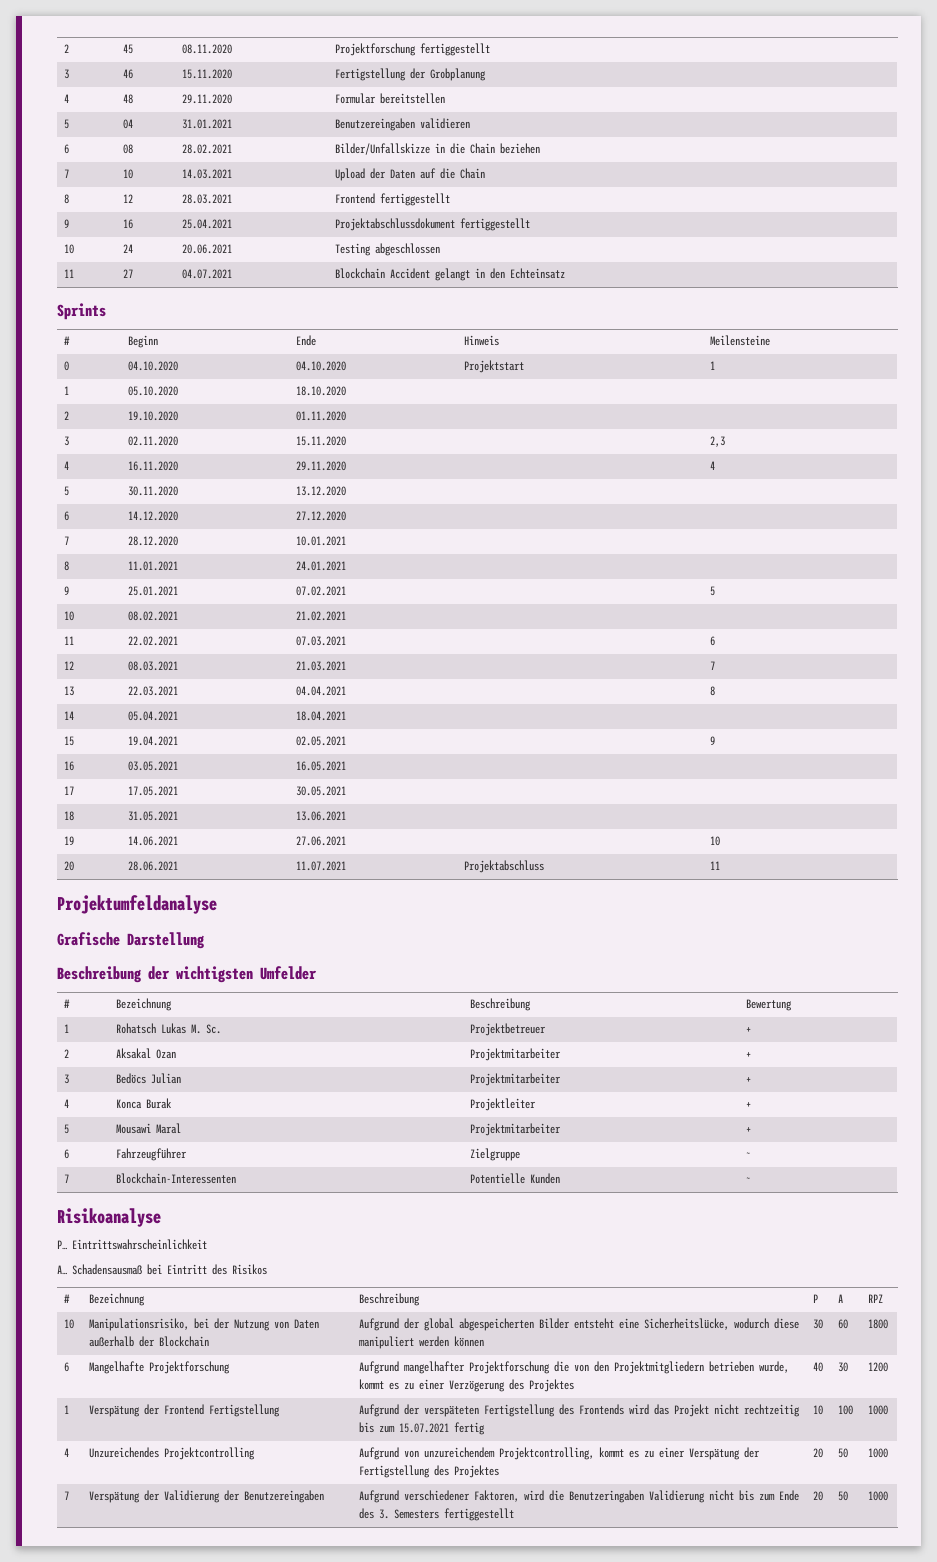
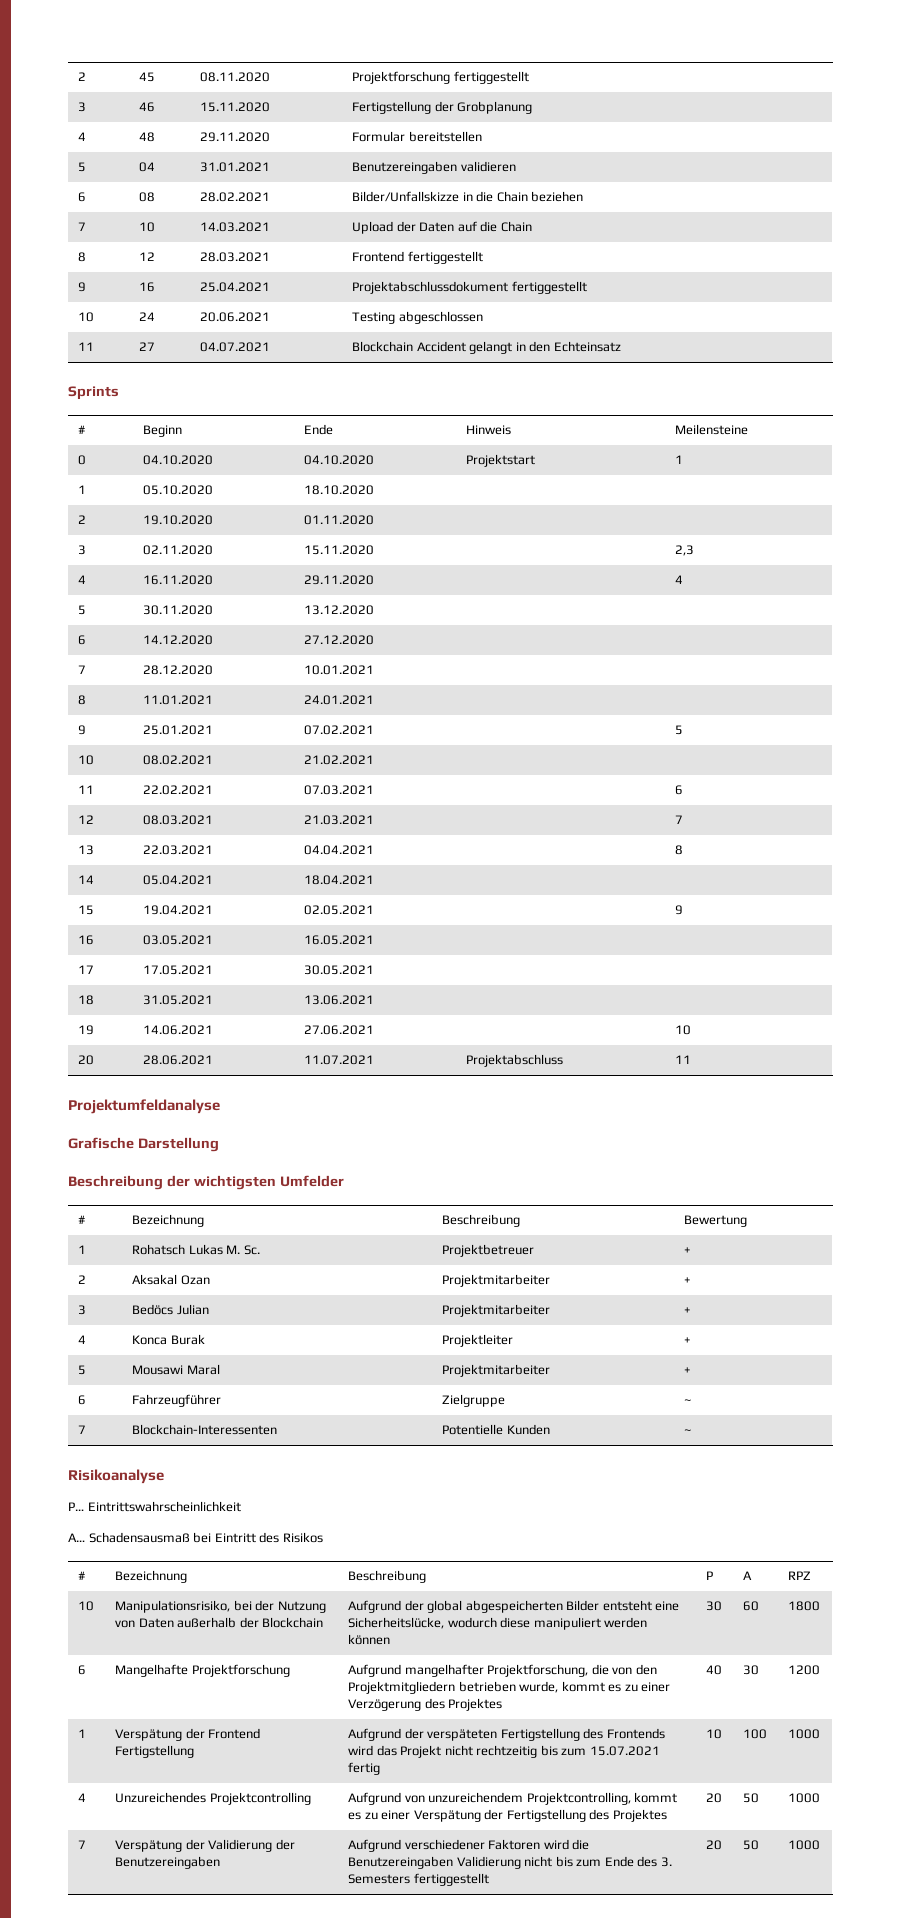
- 6 | Mangelhafte Projektforschung | Aufgrund mangelhafter Projektforschung die von den Projektmitgliedern betrieben wurde, kommt es zu einer Verzögerung des Projektes | 40 | 30 | 1200
+ 6 | Mangelhafte Projektforschung | Aufgrund mangelhafter Projektforschung, die von den Projektmitgliedern betrieben wurde, kommt es zu einer Verzögerung des Projektes | 40 | 30 | 1200
- 7 | Verspätung der Validierung der Benutzereingaben | Aufgrund verschiedener Faktoren, wird die Benutzeringaben Validierung nicht bis zum Ende des 3. Semesters fertiggestellt | 20 | 50 | 1000
+ 7 | Verspätung der Validierung der Benutzereingaben | Aufgrund verschiedener Faktoren wird die Benutzereingaben Validierung nicht bis zum Ende des 3. Semesters fertiggestellt | 20 | 50 | 1000

